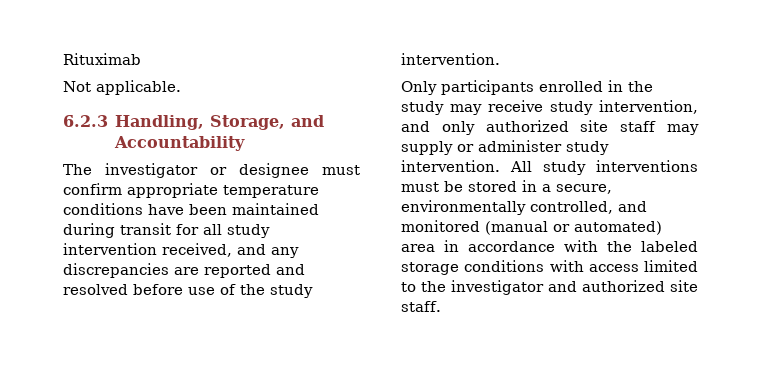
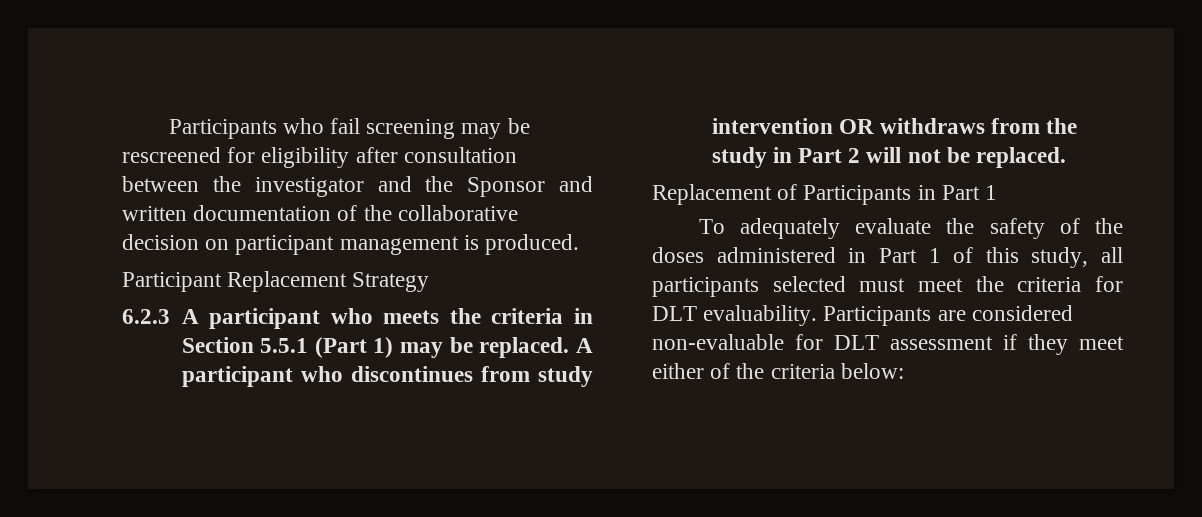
- Rituximab
- Not applicable.
- 6.2.3 Handling, Storage, and Accountability
- The investigator or designee must confirm appropriate temperature conditions have been maintained during transit for all study intervention received, and any discrepancies are reported and resolved before use of the study intervention.
- Only participants enrolled in the study may receive study intervention, and only authorized site staff may supply or administer study intervention. All study interventions must be stored in a secure, environmentally controlled, and monitored (manual or automated) area in accordance with the labeled storage conditions with access limited to the investigator and authorized site staff.
+ Participants who fail screening may be rescreened for eligibility after consultation between the investigator and the Sponsor and written documentation of the collaborative decision on participant management is produced.
+ Participant Replacement Strategy
+ 6.2.3 A participant who meets the criteria in Section 5.5.1 (Part 1) may be replaced. A participant who discontinues from study intervention OR withdraws from the study in Part 2 will not be replaced.
+ Replacement of Participants in Part 1
+ To adequately evaluate the safety of the doses administered in Part 1 of this study, all participants selected must meet the criteria for DLT evaluability. Participants are considered non-evaluable for DLT assessment if they meet either of the criteria below:

